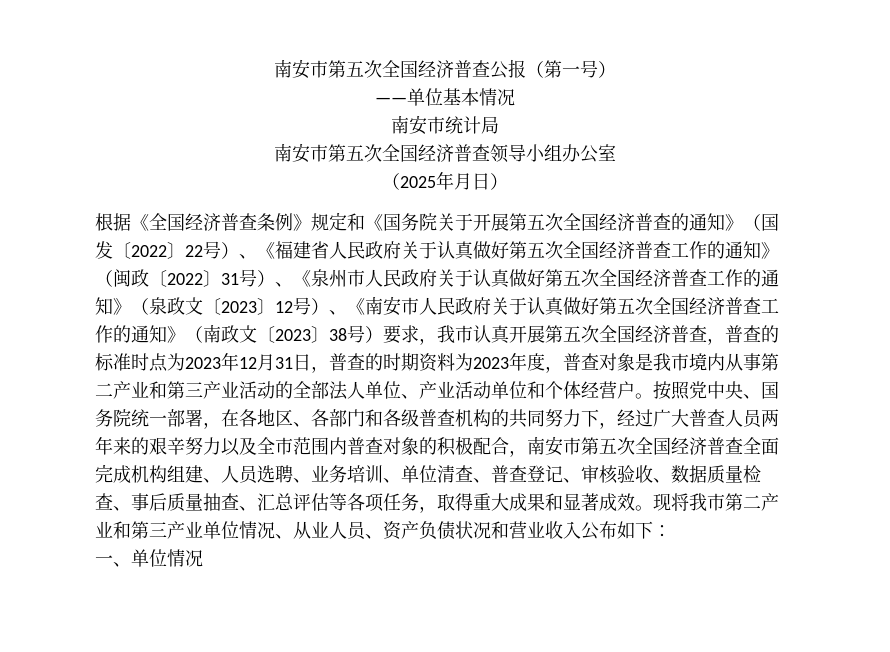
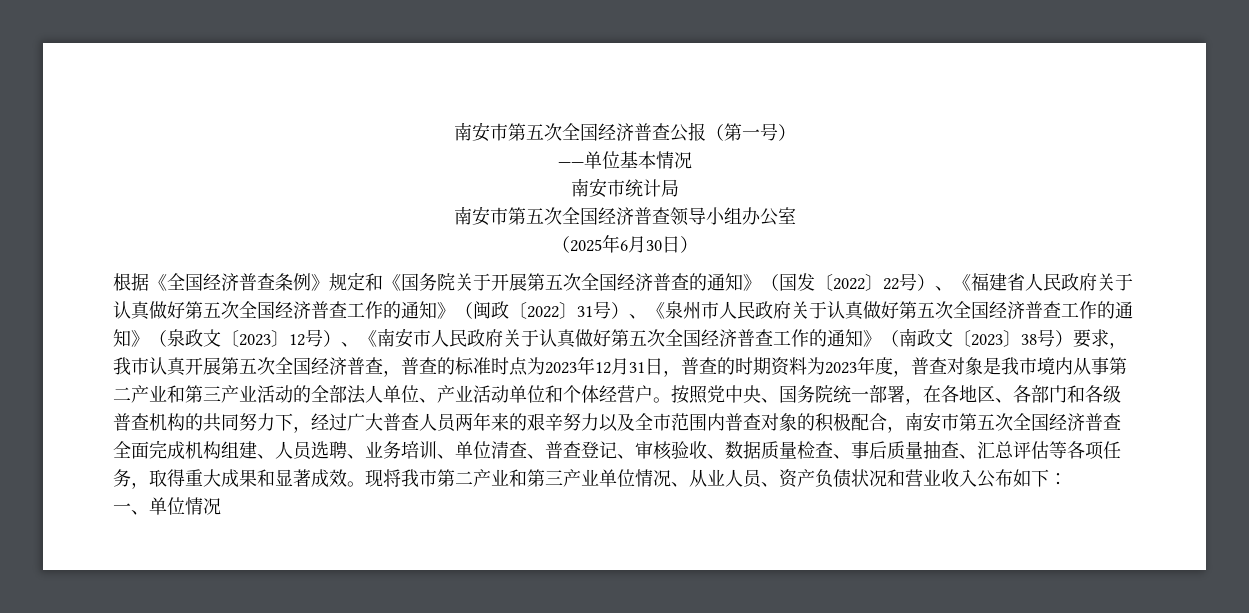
- （2025年月日）
+ （2025年6月30日）

